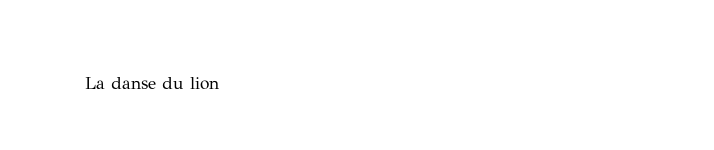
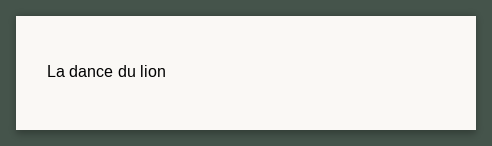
- La danse du lion
+ La dance du lion

